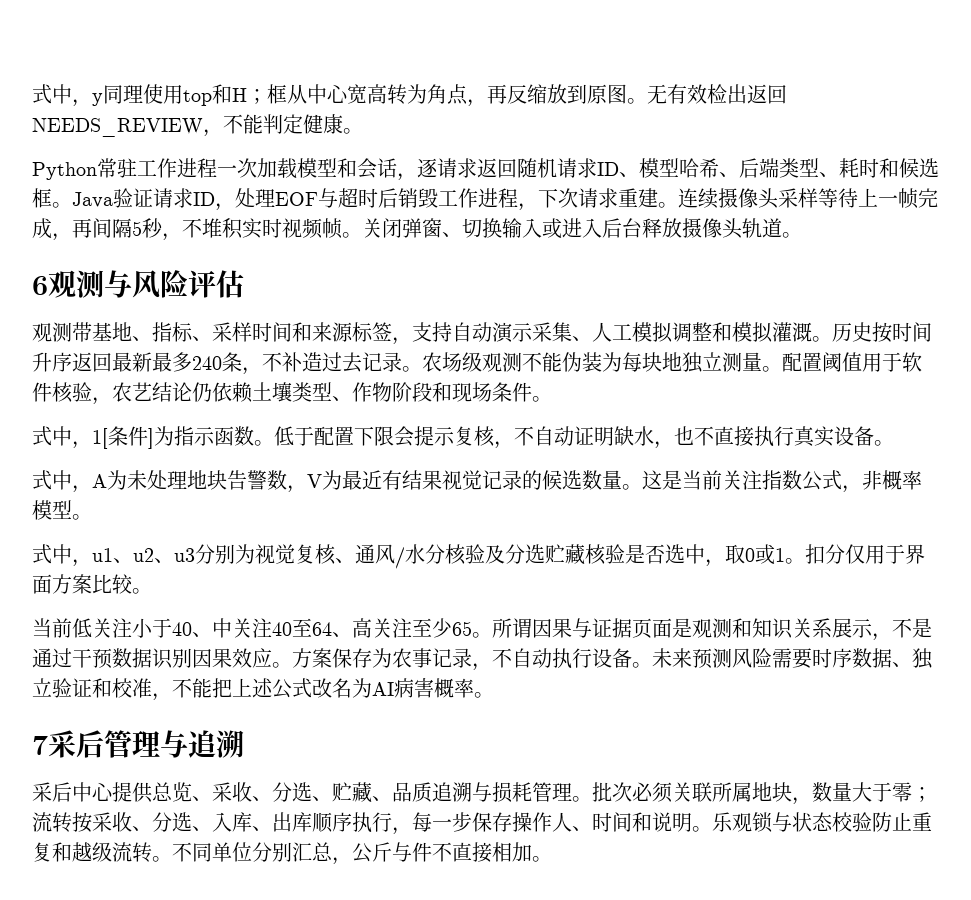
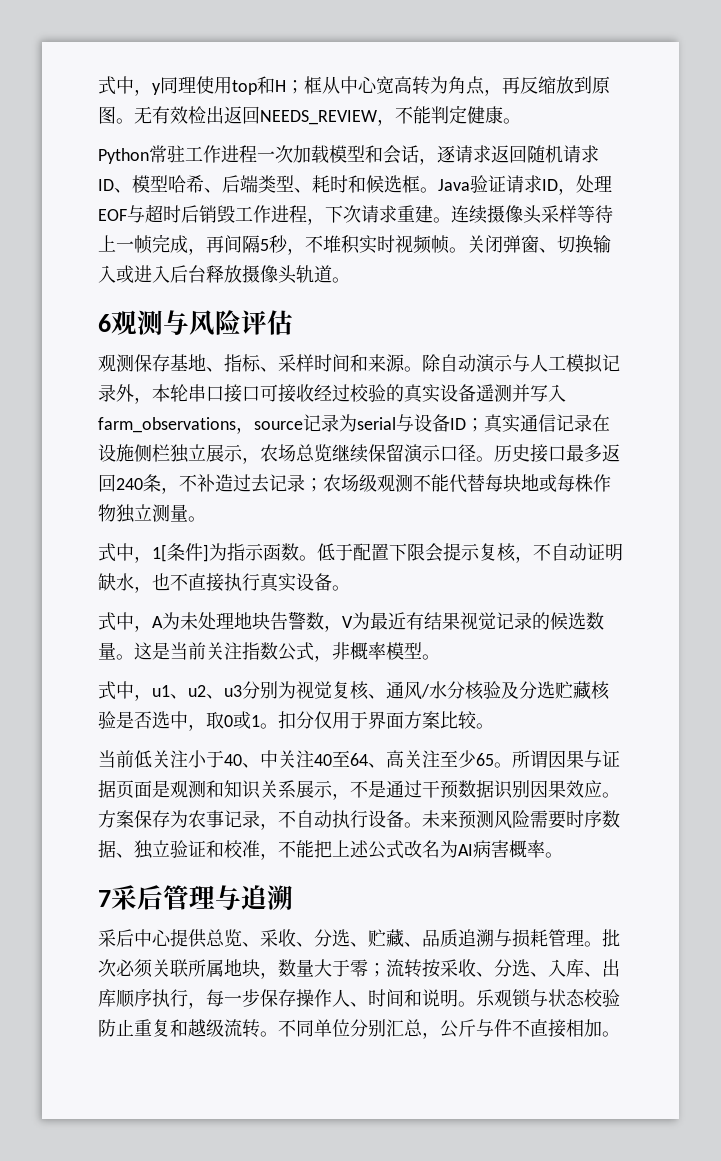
- 观测带基地、指标、采样时间和来源标签，支持自动演示采集、人工模拟调整和模拟灌溉。历史按时间升序返回最新最多240条，不补造过去记录。农场级观测不能伪装为每块地独立测量。配置阈值用于软件核验，农艺结论仍依赖土壤类型、作物阶段和现场条件。
+ 观测保存基地、指标、采样时间和来源。除自动演示与人工模拟记录外，本轮串口接口可接收经过校验的真实设备遥测并写入farm_observations，source记录为serial与设备ID；真实通信记录在设施侧栏独立展示，农场总览继续保留演示口径。历史接口最多返回240条，不补造过去记录；农场级观测不能代替每块地或每株作物独立测量。

